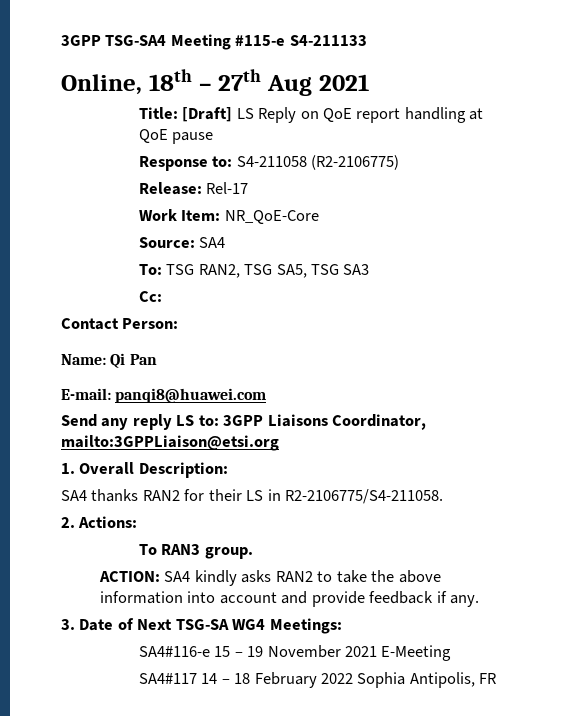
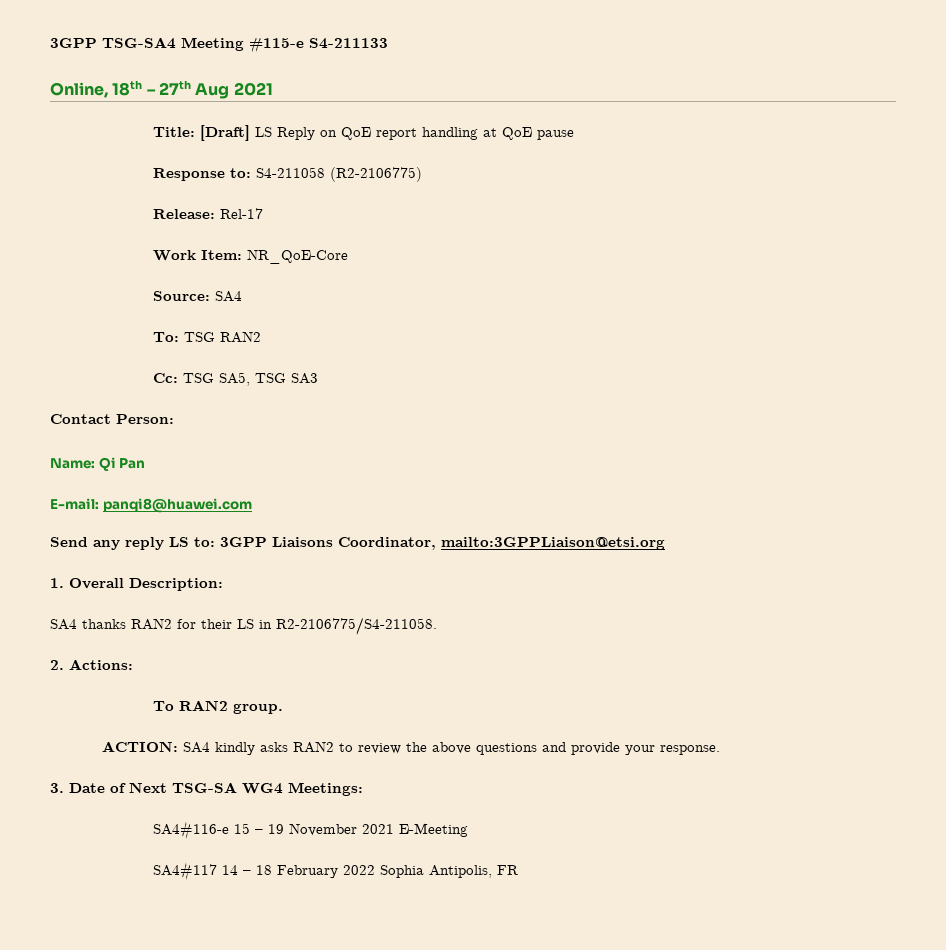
- To: TSG RAN2, TSG SA5, TSG SA3
+ To: TSG RAN2
+ Cc: TSG SA5, TSG SA3
- Cc:
- To RAN3 group.
+ To RAN2 group.
- ACTION: SA4 kindly asks RAN2 to take the above information into account and provide feedback if any.
+ ACTION: SA4 kindly asks RAN2 to review the above questions and provide your response.

